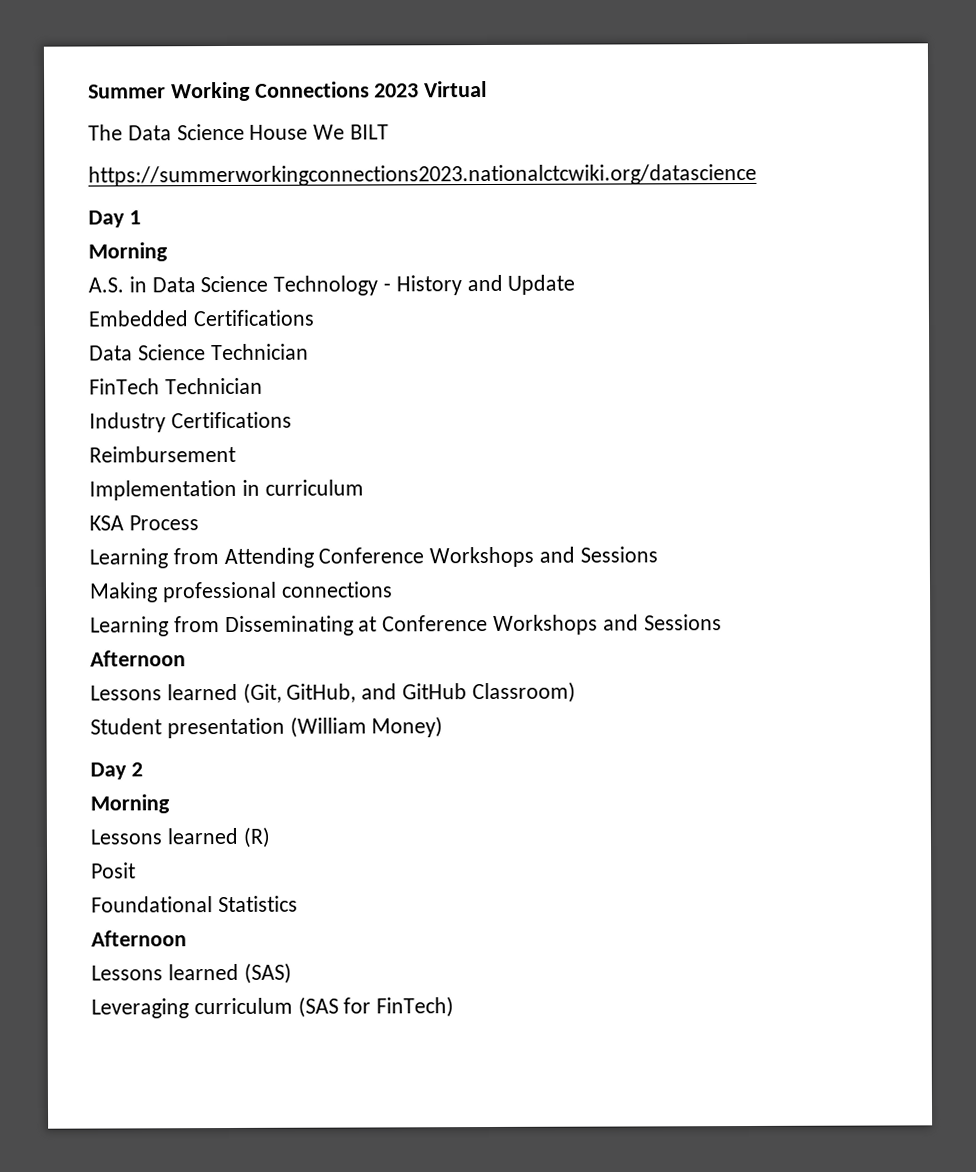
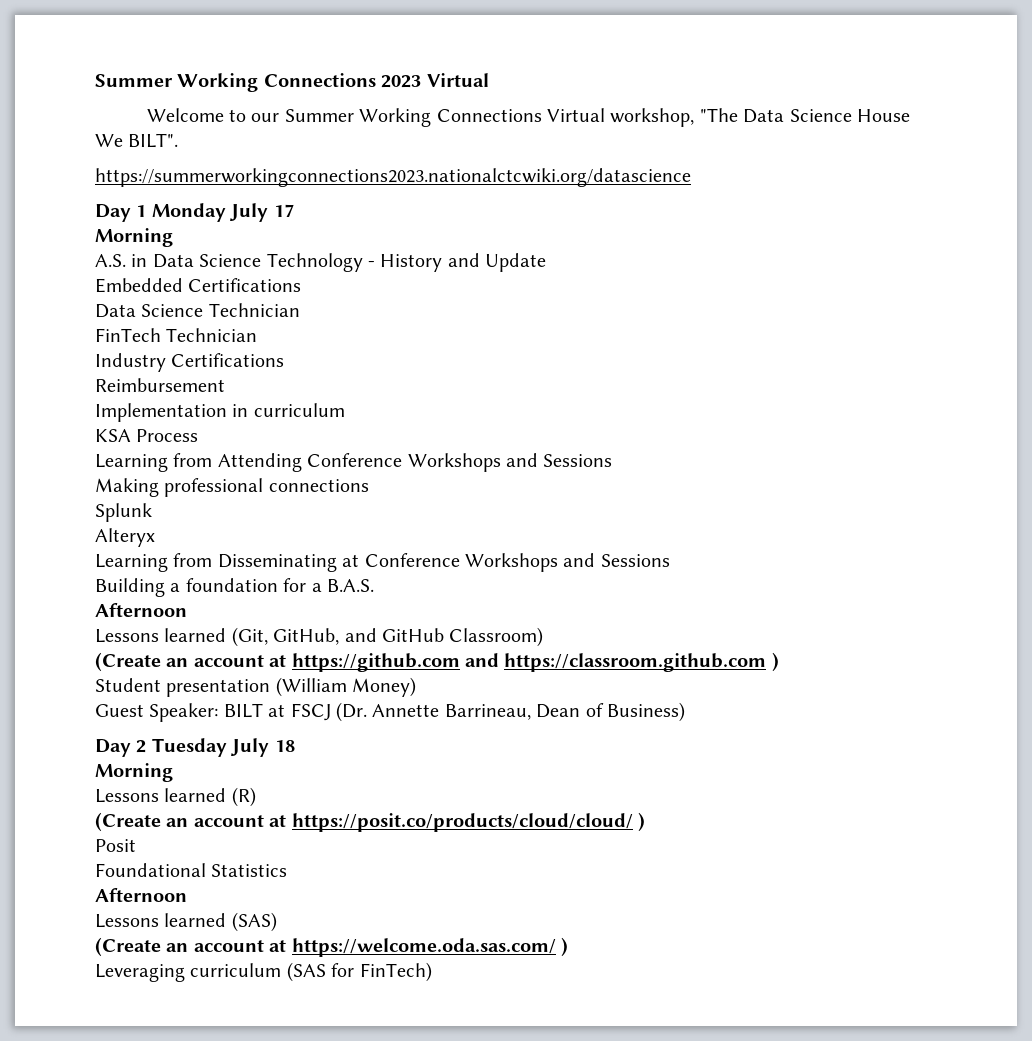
- The Data Science House We BILT
+ Welcome to our Summer Working Connections Virtual workshop, "The Data Science House We BILT".
- Day 1
+ Day 1 Monday July 17
+ Splunk
+ Alteryx
+ Building a foundation for a B.A.S.
+ (Create an account at https://github.com and https://classroom.github.com )
  Student presentation (William Money)
+ Guest Speaker: BILT at FSCJ (Dr. Annette Barrineau, Dean of Business)
- Day 2
+ Day 2 Tuesday July 18
+ (Create an account at https://posit.co/products/cloud/cloud/ )
+ (Create an account at https://welcome.oda.sas.com/ )

